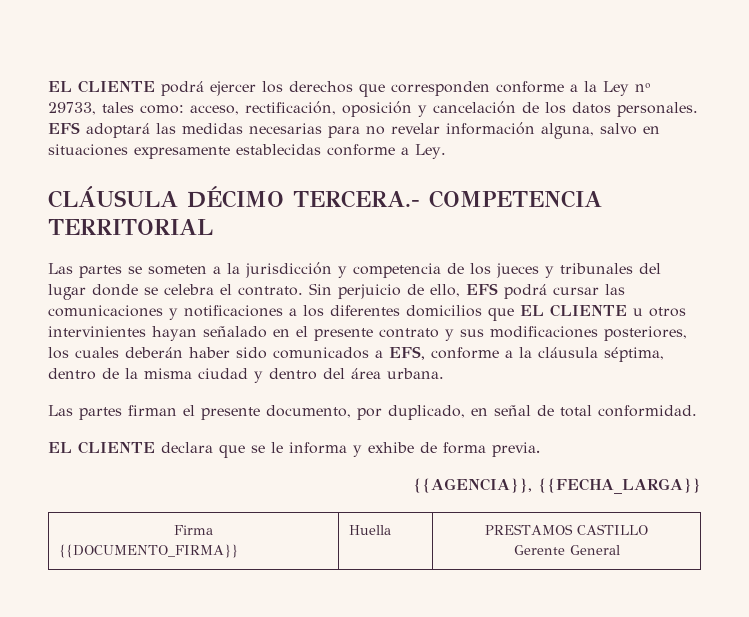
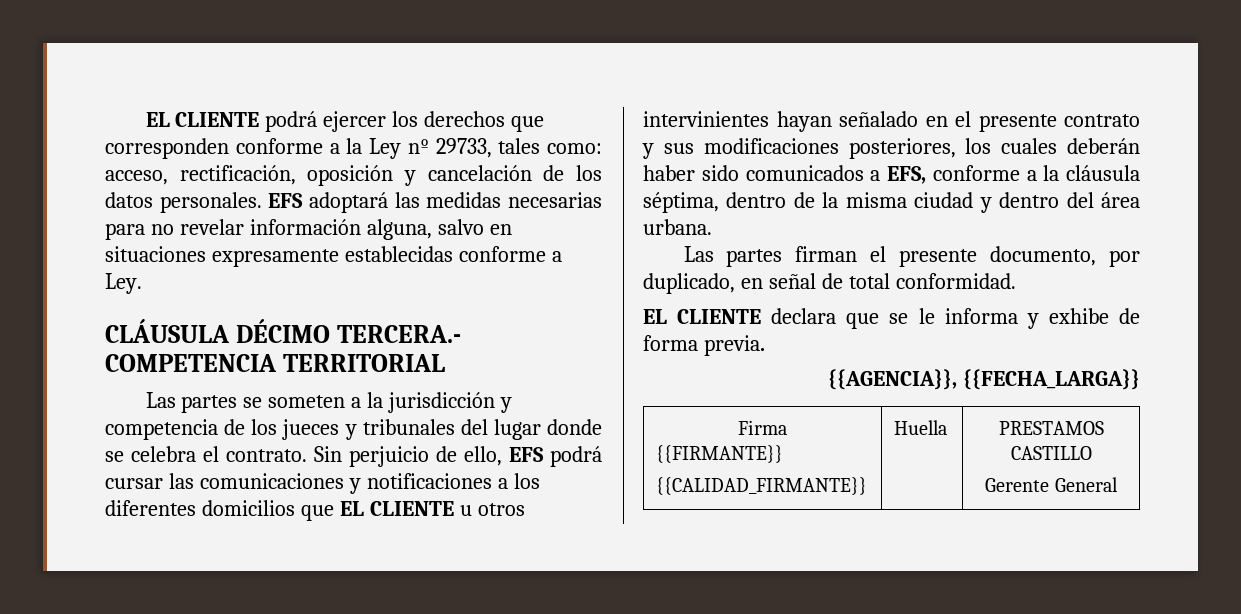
  Firma
- {{DOCUMENTO_FIRMA}} | Huella | PRESTAMOS CASTILLO
+ {{FIRMANTE}}
+ {{CALIDAD_FIRMANTE}} | Huella | PRESTAMOS CASTILLO

